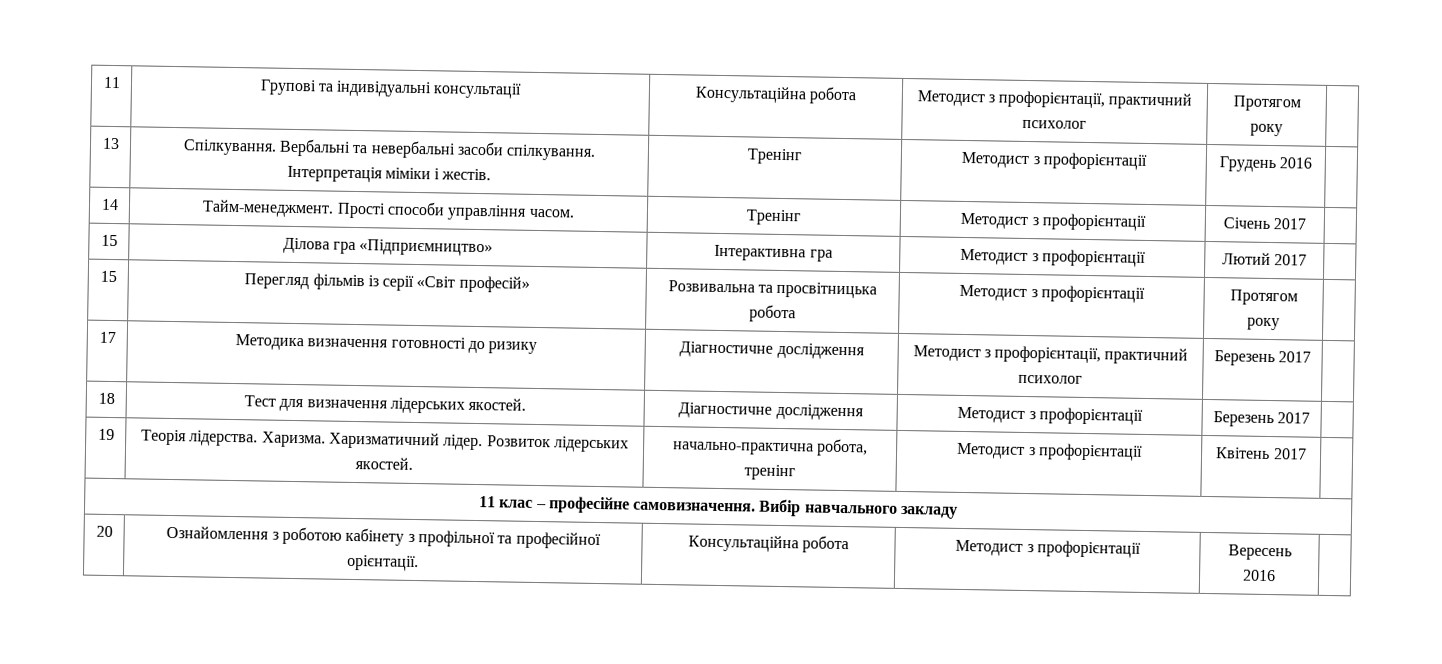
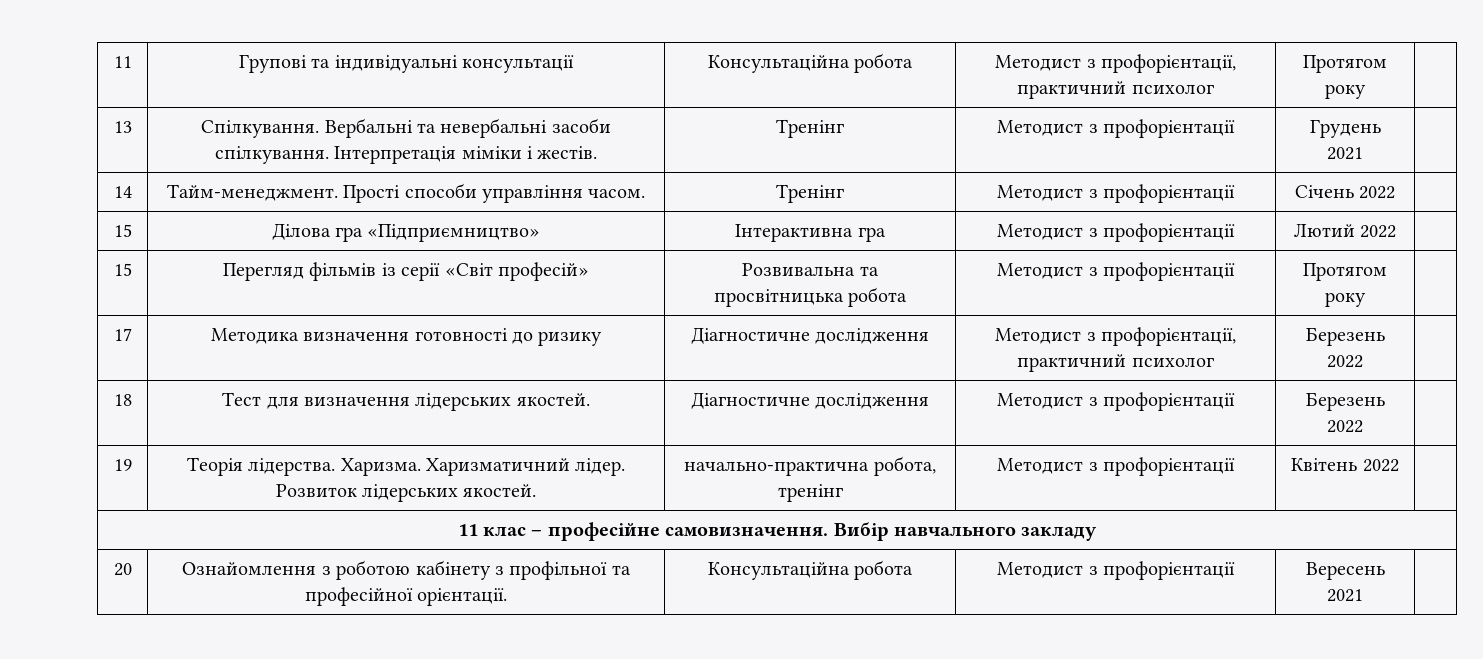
- 13 | Спілкування. Вербальні та невербальні засоби спілкування. Інтерпретація міміки і жестів. | Тренінг | Методист з профорієнтації | Грудень 2016 |
+ 13 | Спілкування. Вербальні та невербальні засоби спілкування. Інтерпретація міміки і жестів. | Тренінг | Методист з профорієнтації | Грудень 2021 |
- 14 | Тайм-менеджмент. Прості способи управління часом. | Тренінг | Методист з профорієнтації | Січень 2017 |
+ 14 | Тайм-менеджмент. Прості способи управління часом. | Тренінг | Методист з профорієнтації | Січень 2022 |
- 15 | Ділова гра «Підприємництво» | Інтерактивна гра | Методист з профорієнтації | Лютий 2017 |
+ 15 | Ділова гра «Підприємництво» | Інтерактивна гра | Методист з профорієнтації | Лютий 2022 |
- 17 | Методика визначення готовності до ризику | Діагностичне дослідження | Методист з профорієнтації, практичний психолог | Березень 2017 |
+ 17 | Методика визначення готовності до ризику | Діагностичне дослідження | Методист з профорієнтації, практичний психолог | Березень 2022 |
- 18 | Тест для визначення лідерських якостей. | Діагностичне дослідження | Методист з профорієнтації | Березень 2017 |
+ 18 | Тест для визначення лідерських якостей. | Діагностичне дослідження | Методист з профорієнтації | Березень 2022 |
- 19 | Теорія лідерства. Харизма. Харизматичний лідер. Розвиток лідерських якостей. | начально-практична робота, тренінг | Методист з профорієнтації | Квітень 2017 |
+ 19 | Теорія лідерства. Харизма. Харизматичний лідер. Розвиток лідерських якостей. | начально-практична робота, тренінг | Методист з профорієнтації | Квітень 2022 |
- 20 | Ознайомлення з роботою кабінету з профільної та професійної орієнтації. | Консультаційна робота | Методист з профорієнтації | Вересень 2016 |
+ 20 | Ознайомлення з роботою кабінету з профільної та професійної орієнтації. | Консультаційна робота | Методист з профорієнтації | Вересень 2021 |

